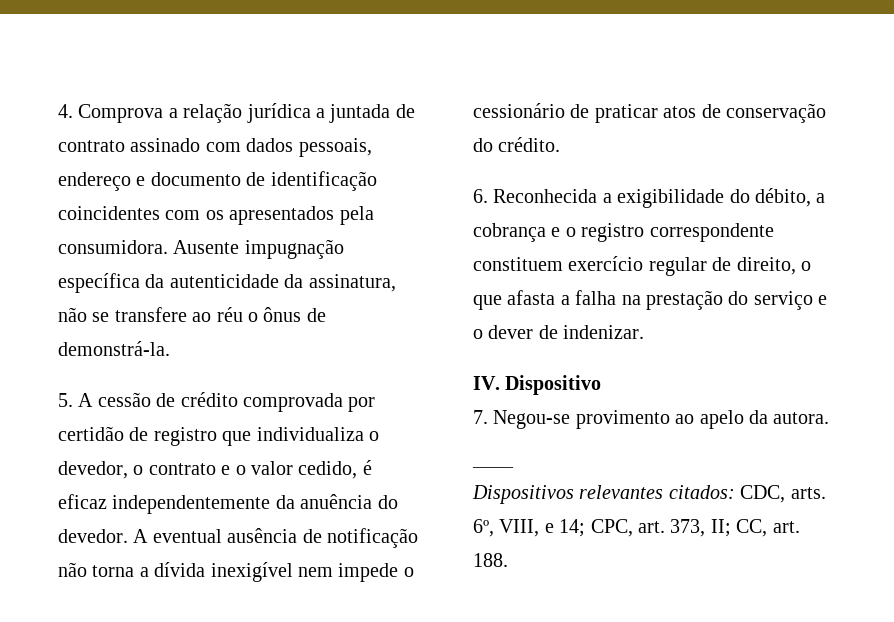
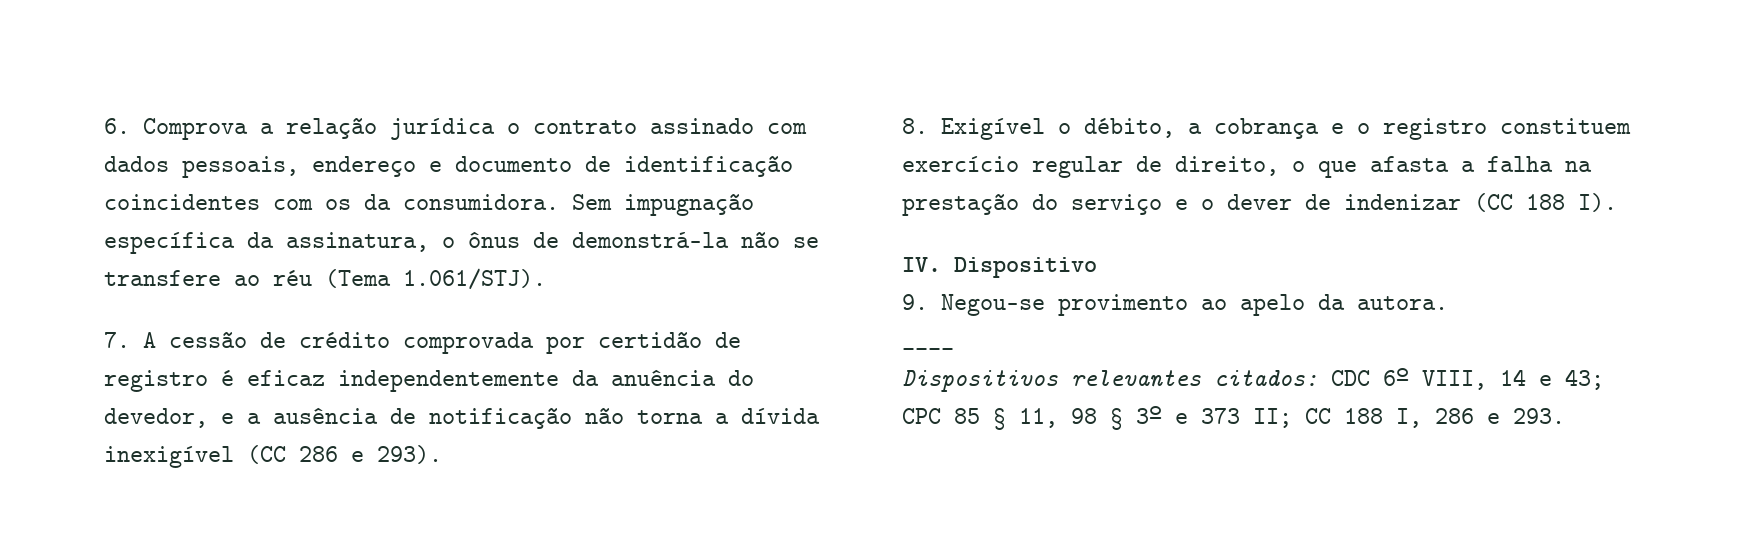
- 4. Comprova a relação jurídica a juntada de contrato assinado com dados pessoais, endereço e documento de identificação coincidentes com os apresentados pela consumidora. Ausente impugnação específica da autenticidade da assinatura, não se transfere ao réu o ônus de demonstrá-la.
- 5. A cessão de crédito comprovada por certidão de registro que individualiza o devedor, o contrato e o valor cedido, é eficaz independentemente da anuência do devedor. A eventual ausência de notificação não torna a dívida inexigível nem impede o cessionário de praticar atos de conservação do crédito.
- 6. Reconhecida a exigibilidade do débito, a cobrança e o registro correspondente constituem exercício regular de direito, o que afasta a falha na prestação do serviço e o dever de indenizar.
+ 6. Comprova a relação jurídica o contrato assinado com dados pessoais, endereço e documento de identificação coincidentes com os da consumidora. Sem impugnação específica da assinatura, o ônus de demonstrá-la não se transfere ao réu (Tema 1.061/STJ).
+ 7. A cessão de crédito comprovada por certidão de registro é eficaz independentemente da anuência do devedor, e a ausência de notificação não torna a dívida inexigível (CC 286 e 293).
+ 8. Exigível o débito, a cobrança e o registro constituem exercício regular de direito, o que afasta a falha na prestação do serviço e o dever de indenizar (CC 188 I).
- 7. Negou-se provimento ao apelo da autora.
+ 9. Negou-se provimento ao apelo da autora.
- Dispositivos relevantes citados: CDC, arts. 6º, VIII, e 14; CPC, art. 373, II; CC, art. 188.
+ Dispositivos relevantes citados: CDC 6º VIII, 14 e 43; CPC 85 § 11, 98 § 3º e 373 II; CC 188 I, 286 e 293.

